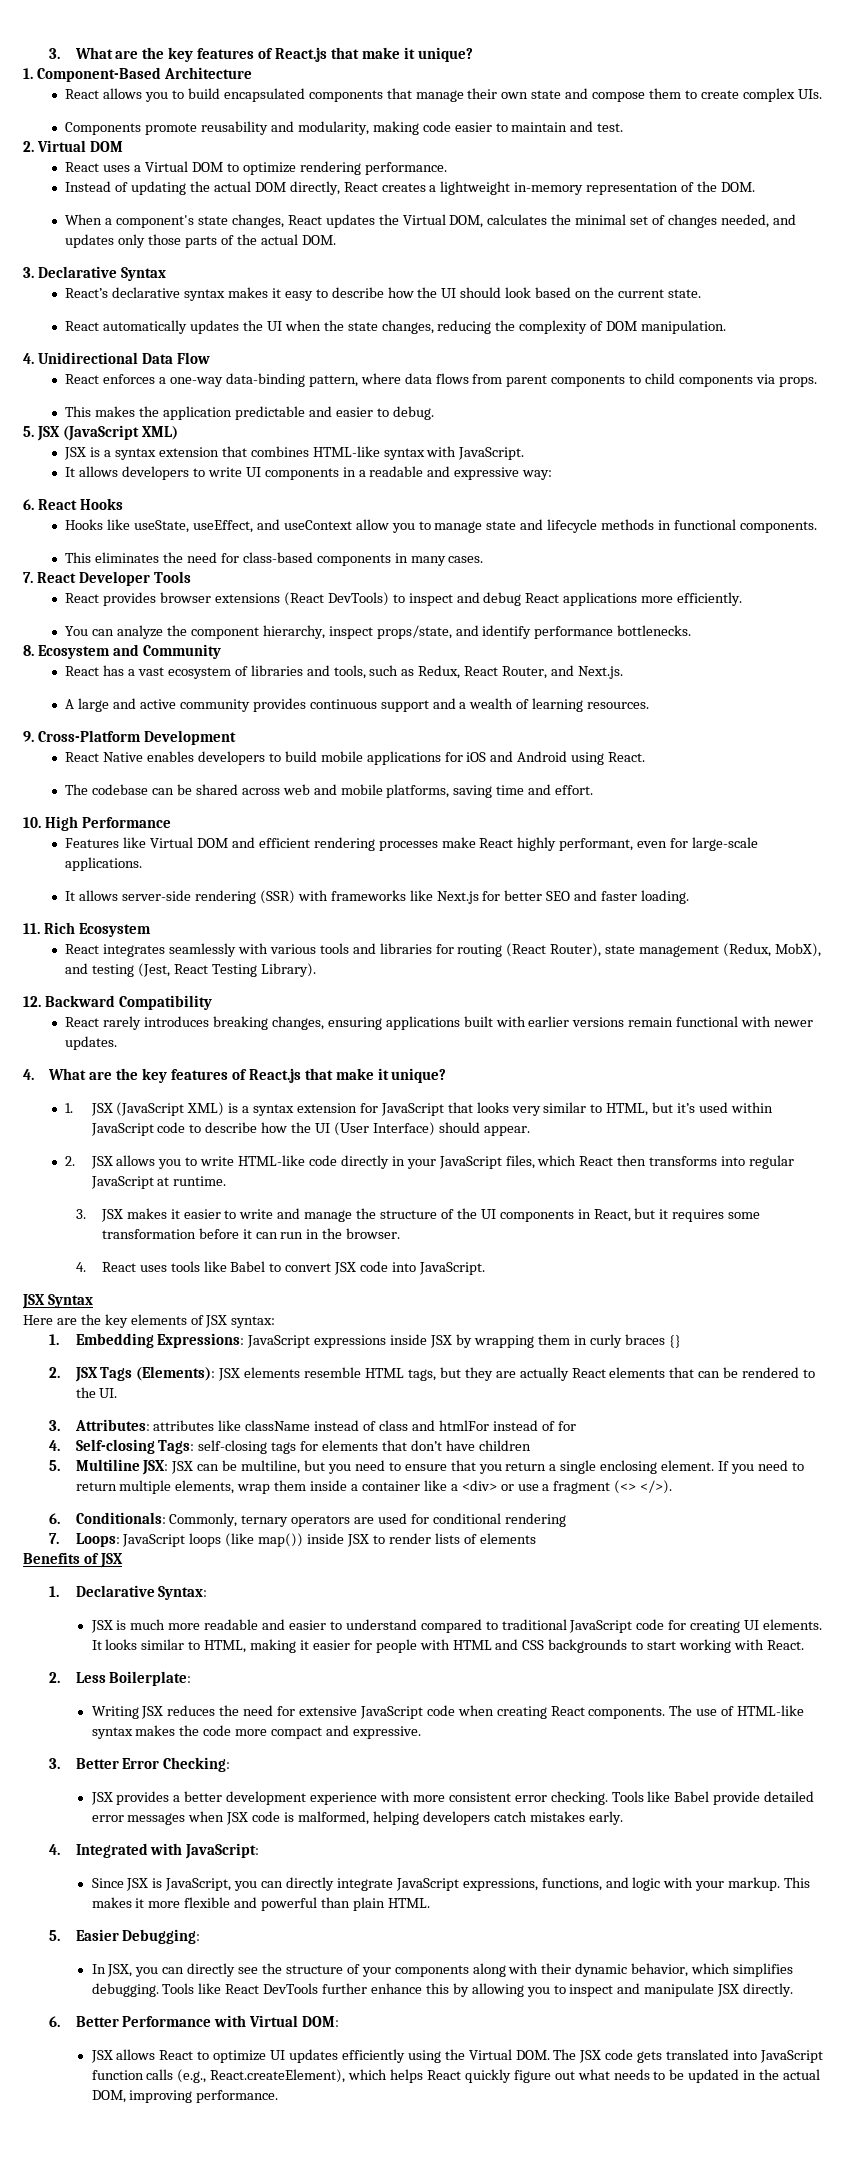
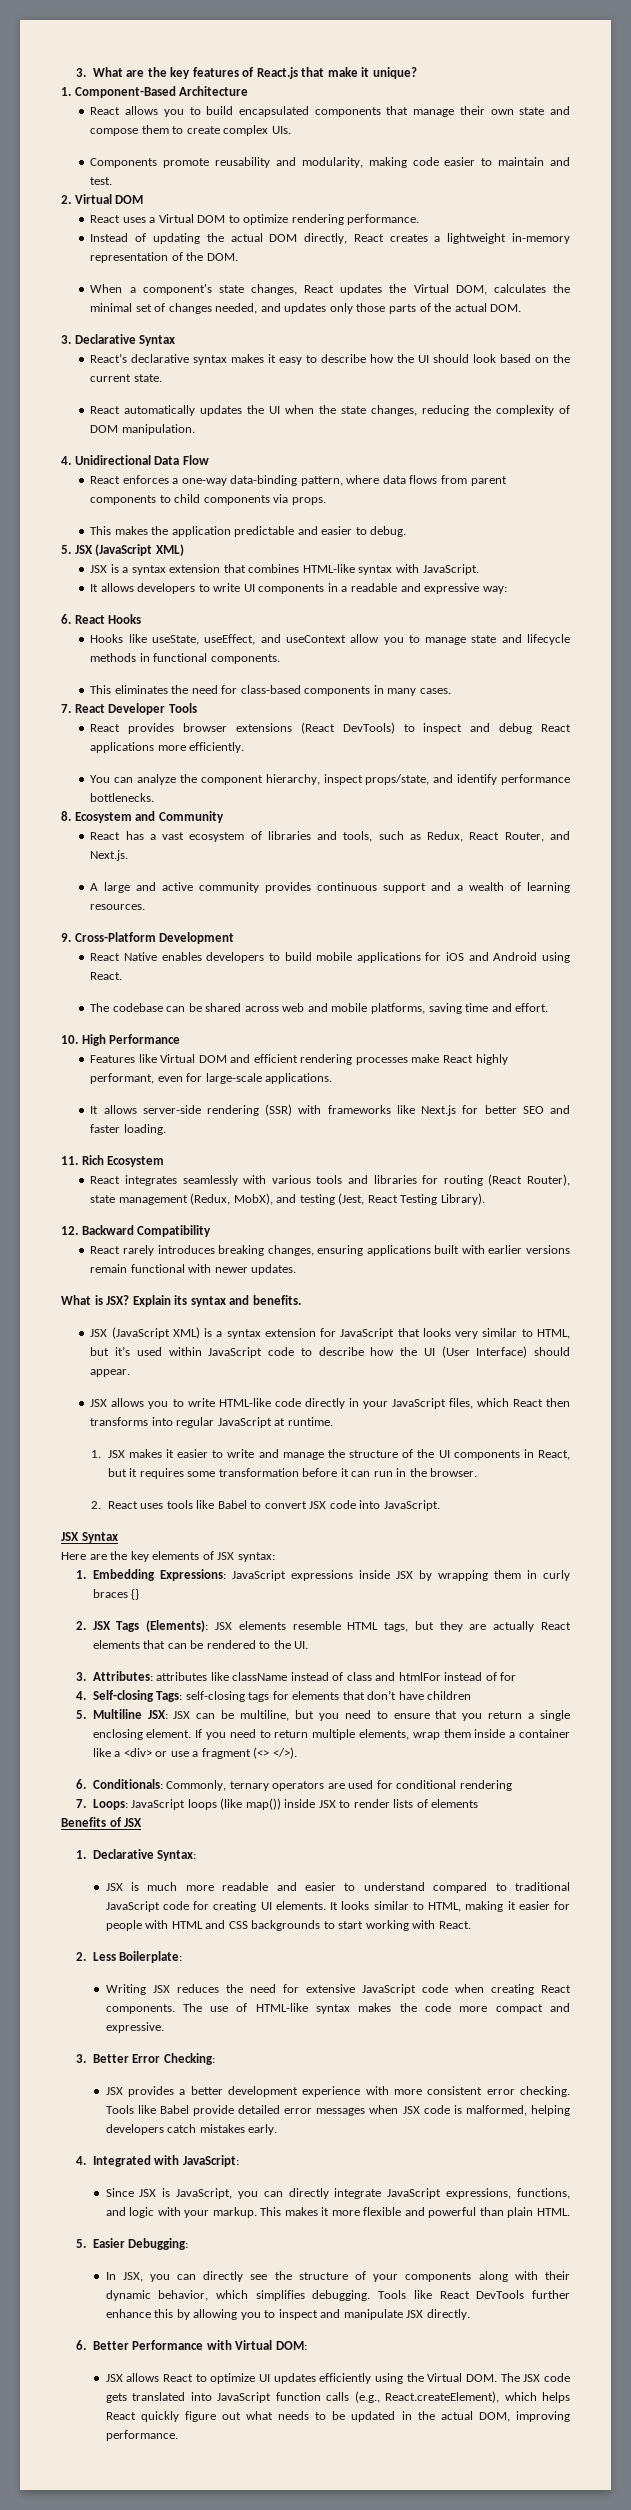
- 4. What are the key features of React.js that make it unique?
- 1. JSX (JavaScript XML) is a syntax extension for JavaScript that looks very similar to HTML, but it’s used within JavaScript code to describe how the UI (User Interface) should appear.
+ What is JSX? Explain its syntax and benefits.
+ JSX (JavaScript XML) is a syntax extension for JavaScript that looks very similar to HTML, but it’s used within JavaScript code to describe how the UI (User Interface) should appear.
- 2. JSX allows you to write HTML-like code directly in your JavaScript files, which React then transforms into regular JavaScript at runtime.
+ JSX allows you to write HTML-like code directly in your JavaScript files, which React then transforms into regular JavaScript at runtime.
- 3. JSX makes it easier to write and manage the structure of the UI components in React, but it requires some transformation before it can run in the browser.
+ 1. JSX makes it easier to write and manage the structure of the UI components in React, but it requires some transformation before it can run in the browser.
- 4. React uses tools like Babel to convert JSX code into JavaScript.
+ 2. React uses tools like Babel to convert JSX code into JavaScript.

